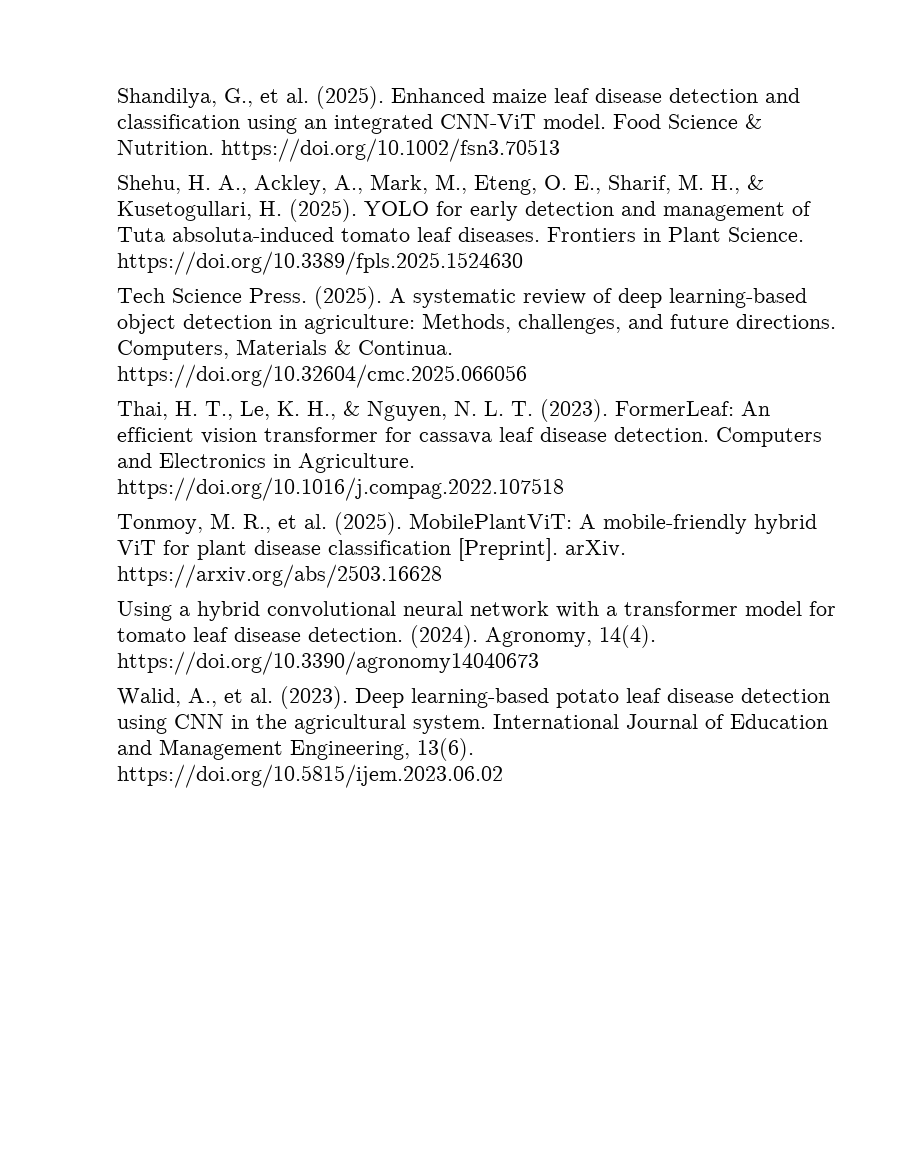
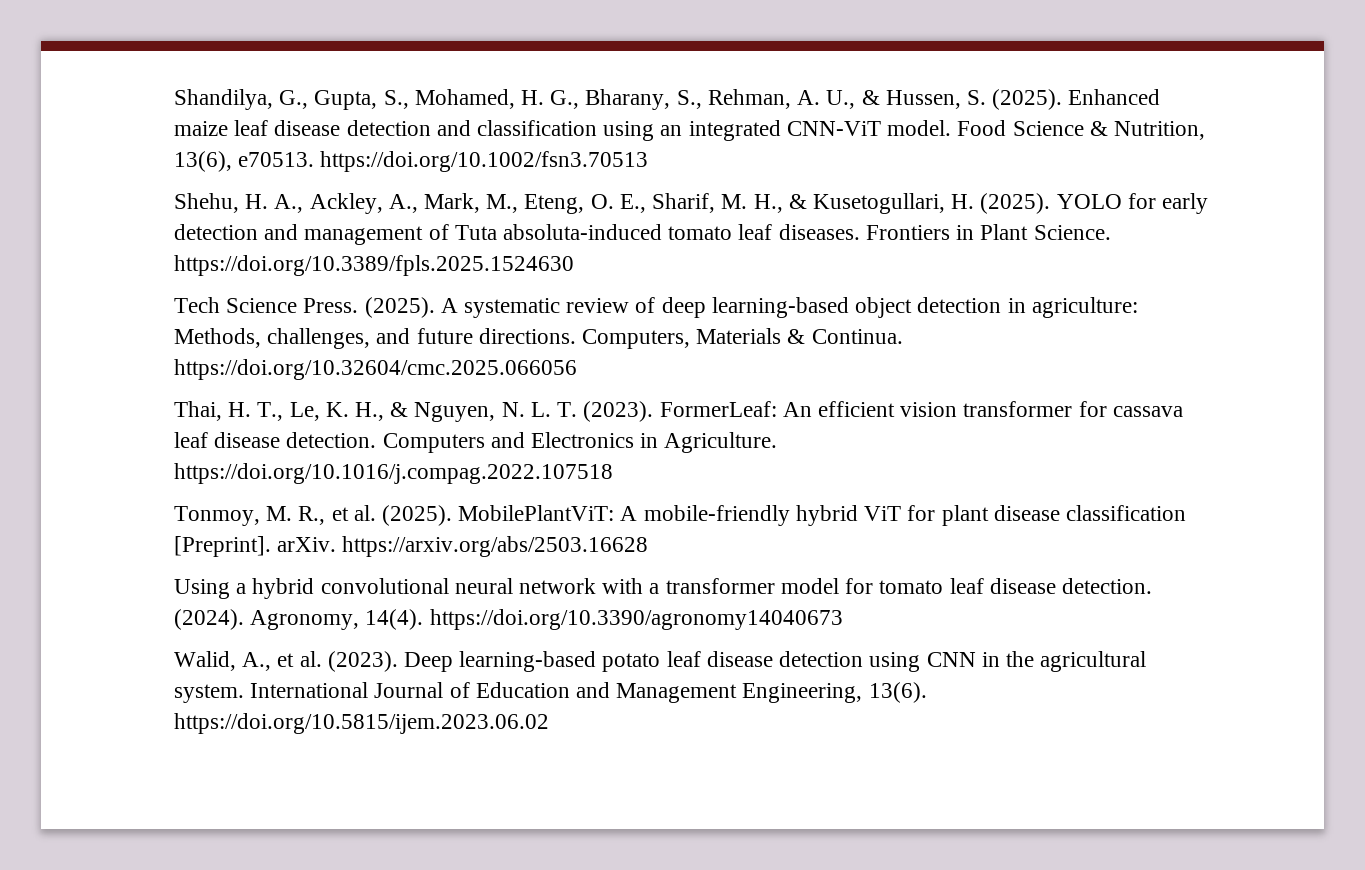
- Shandilya, G., et al. (2025).
+ Shandilya, G., Gupta, S., Mohamed, H. G., Bharany, S., Rehman, A. U., & Hussen, S. (2025).
- Food Science & Nutrition. https://doi.org/10.1002/fsn3.70513
+ Food Science & Nutrition, 13(6), e70513. https://doi.org/10.1002/fsn3.70513

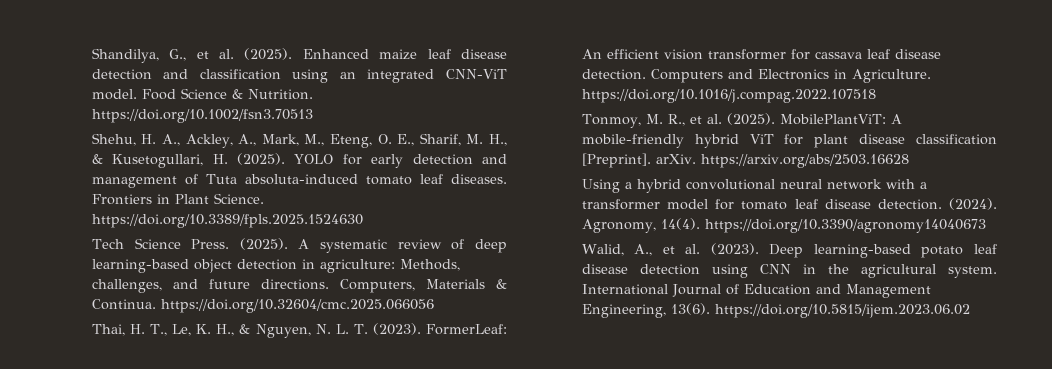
- Shandilya, G., Gupta, S., Mohamed, H. G., Bharany, S., Rehman, A. U., & Hussen, S. (2025).
+ Shandilya, G., et al. (2025).
- Food Science & Nutrition, 13(6), e70513. https://doi.org/10.1002/fsn3.70513
+ Food Science & Nutrition. https://doi.org/10.1002/fsn3.70513

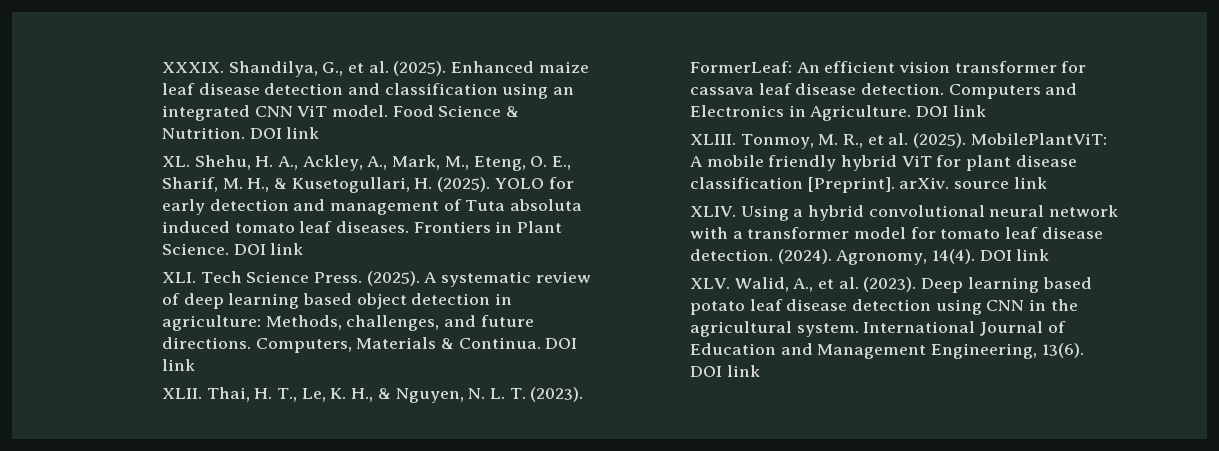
+ XXXIX.
- Enhanced maize leaf disease detection and classification using an integrated CNN-ViT model.
+ Enhanced maize leaf disease detection and classification using an integrated CNN ViT model.
- Food Science & Nutrition. https://doi.org/10.1002/fsn3.70513
- Shehu, H. A., Ackley, A., Mark, M., Eteng, O. E., Sharif, M. H., & Kusetogullari, H. (2025).
+ Food Science & Nutrition. DOI link
+ XL. Shehu, H. A., Ackley, A., Mark, M., Eteng, O. E., Sharif, M. H., & Kusetogullari, H. (2025).
- YOLO for early detection and management of Tuta absoluta-induced tomato leaf diseases.
+ YOLO for early detection and management of Tuta absoluta induced tomato leaf diseases.
- Frontiers in Plant Science. https://doi.org/10.3389/fpls.2025.1524630
- Tech Science Press.
+ Frontiers in Plant Science. DOI link
+ XLI. Tech Science Press.
- A systematic review of deep learning-based object detection in agriculture: Methods, challenges, and future directions.
+ A systematic review of deep learning based object detection in agriculture: Methods, challenges, and future directions.
- Computers, Materials & Continua. https://doi.org/10.32604/cmc.2025.066056
- Thai, H. T., Le, K. H., & Nguyen, N. L. T. (2023).
+ Computers, Materials & Continua. DOI link
+ XLII. Thai, H. T., Le, K. H., & Nguyen, N. L. T. (2023).
- Computers and Electronics in Agriculture. https://doi.org/10.1016/j.compag.2022.107518
- Tonmoy, M. R., et al. (2025).
+ Computers and Electronics in Agriculture. DOI link
+ XLIII. Tonmoy, M. R., et al. (2025).
- MobilePlantViT: A mobile-friendly hybrid ViT for plant disease classification [Preprint]. arXiv. https://arxiv.org/abs/2503.16628
- Using a hybrid convolutional neural network with a transformer model for tomato leaf disease detection.
+ MobilePlantViT: A mobile friendly hybrid ViT for plant disease classification [Preprint]. arXiv. source link
+ XLIV. Using a hybrid convolutional neural network with a transformer model for tomato leaf disease detection.
- Agronomy, 14(4). https://doi.org/10.3390/agronomy14040673
- Walid, A., et al. (2023).
+ Agronomy, 14(4). DOI link
+ XLV. Walid, A., et al. (2023).
- Deep learning-based potato leaf disease detection using CNN in the agricultural system.
+ Deep learning based potato leaf disease detection using CNN in the agricultural system.
- International Journal of Education and Management Engineering, 13(6). https://doi.org/10.5815/ijem.2023.06.02
+ International Journal of Education and Management Engineering, 13(6). DOI link

